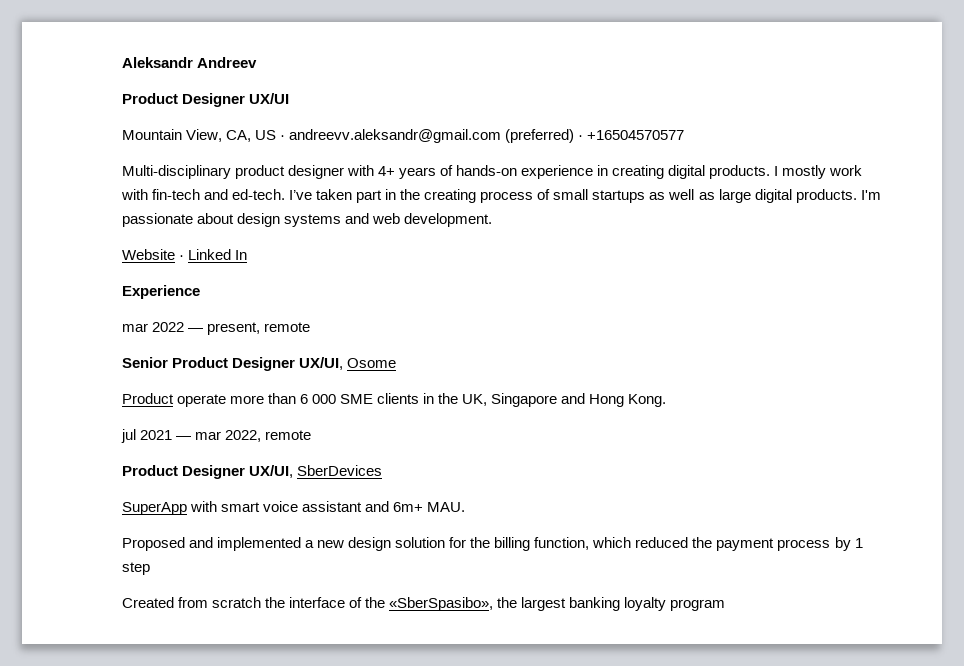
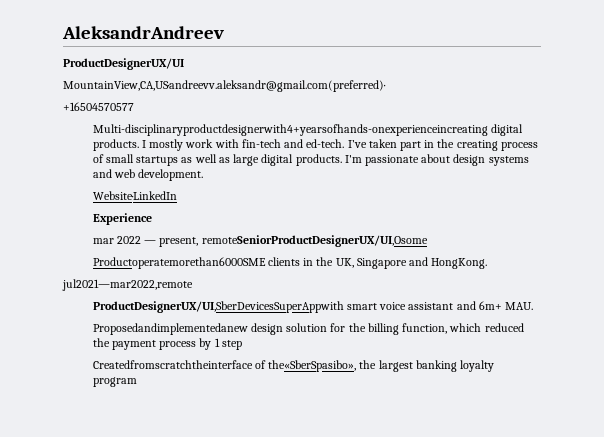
- Aleksandr Andreev
- Product Designer UX/UI
- Mountain View, CA, US · andreevv.aleksandr@gmail.com (preferred) · +16504570577
- Multi-disciplinary product designer with 4+ years of hands-on experience in creating digital products.
+ AleksandrAndreev
+ ProductDesignerUX/UI
+ MountainView,CA,US·andreevv.aleksandr@gmail.com(preferred)·
+ +16504570577
+ Multi-disciplinaryproductdesignerwith4+yearsofhands-onexperienceincreating digital products.
- Website · Linked In
+ Website·LinkedIn
- mar 2022 — present, remote
- Senior Product Designer UX/UI, Osome
- Product operate more than 6 000 SME clients in the UK, Singapore and Hong Kong.
- jul 2021 — mar 2022, remote
- Product Designer UX/UI, SberDevices
- SuperApp with smart voice assistant and 6m+ MAU.
+ mar 2022 — present, remoteSeniorProductDesignerUX/UI,Osome
+ Productoperatemorethan6000SME clients in the UK, Singapore and HongKong.
+ jul2021—mar2022,remote
+ ProductDesignerUX/UI,SberDevicesSuperAppwith smart voice assistant and 6m+ MAU.
- Proposed and implemented a new design solution for the billing function, which reduced the payment process by 1 step
+ Proposedandimplementedanew design solution for the billing function, which reduced the payment process by 1 step
- Created from scratch the interface of the «SberSpasibo», the largest banking loyalty program
+ Createdfromscratchtheinterface of the«SberSpasibo», the largest banking loyalty program

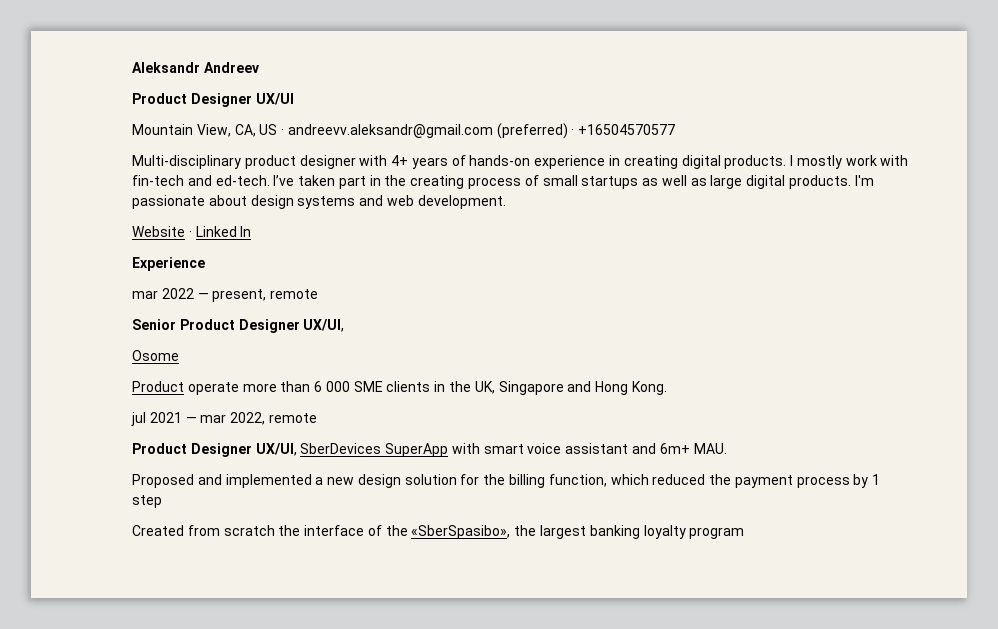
- AleksandrAndreev
- ProductDesignerUX/UI
- MountainView,CA,US·andreevv.aleksandr@gmail.com(preferred)·
- +16504570577
- Multi-disciplinaryproductdesignerwith4+yearsofhands-onexperienceincreating digital products.
+ Aleksandr Andreev
+ Product Designer UX/UI
+ Mountain View, CA, US · andreevv.aleksandr@gmail.com (preferred) · +16504570577
+ Multi-disciplinary product designer with 4+ years of hands-on experience in creating digital products.
- Website·LinkedIn
+ Website · Linked In
- mar 2022 — present, remoteSeniorProductDesignerUX/UI,Osome
- Productoperatemorethan6000SME clients in the UK, Singapore and HongKong.
- jul2021—mar2022,remote
- ProductDesignerUX/UI,SberDevicesSuperAppwith smart voice assistant and 6m+ MAU.
+ mar 2022 — present, remote
+ Senior Product Designer UX/UI,
+ Osome
+ Product operate more than 6 000 SME clients in the UK, Singapore and Hong Kong.
+ jul 2021 — mar 2022, remote
+ Product Designer UX/UI, SberDevices SuperApp with smart voice assistant and 6m+ MAU.
- Proposedandimplementedanew design solution for the billing function, which reduced the payment process by 1 step
+ Proposed and implemented a new design solution for the billing function, which reduced the payment process by 1 step
- Createdfromscratchtheinterface of the«SberSpasibo», the largest banking loyalty program
+ Created from scratch the interface of the «SberSpasibo», the largest banking loyalty program

